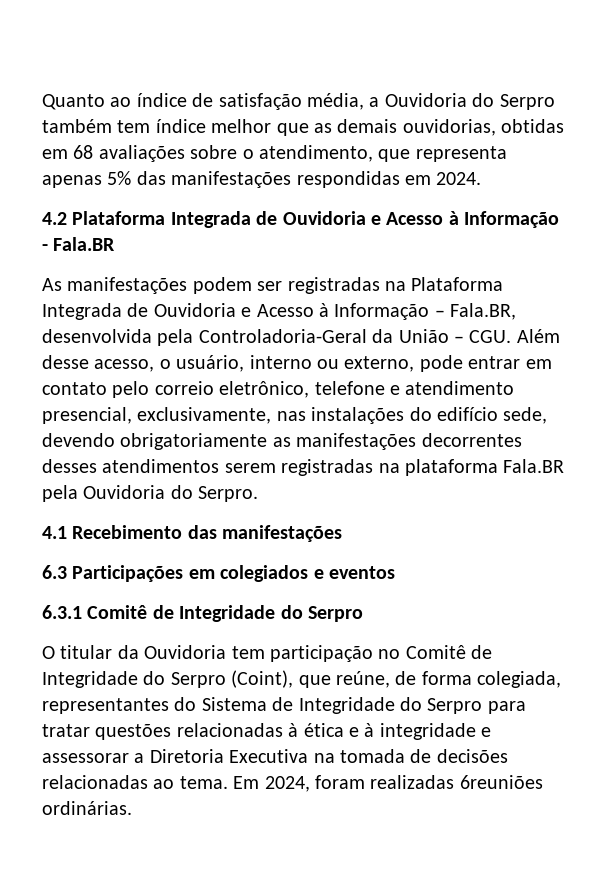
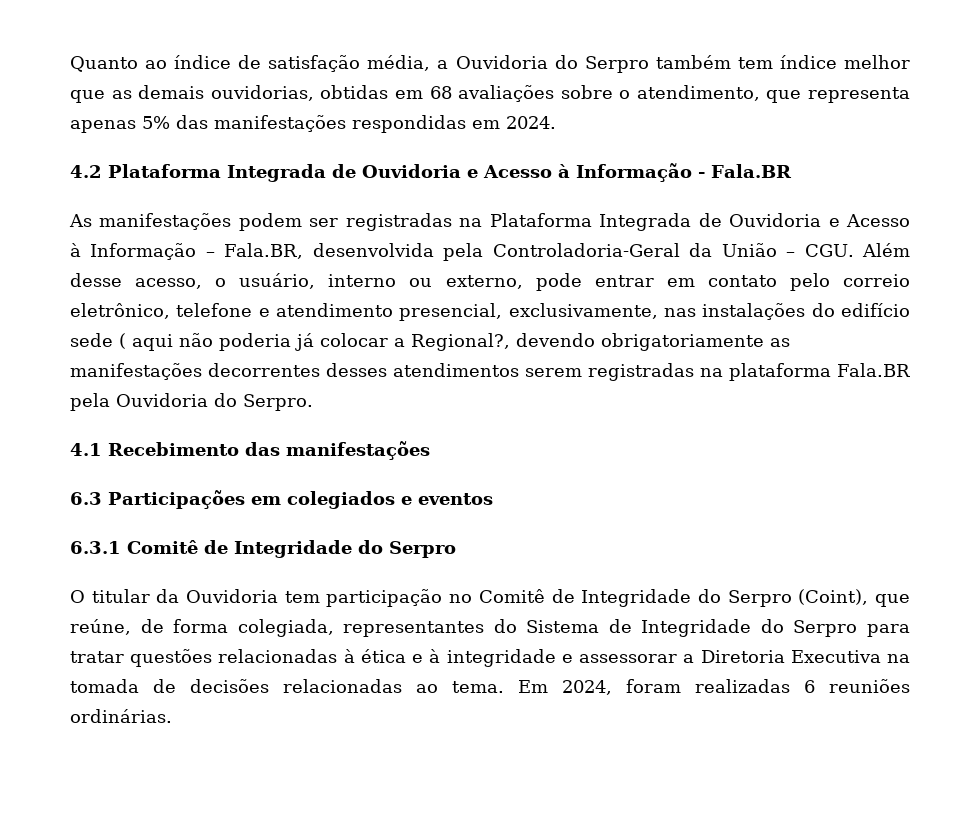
- As manifestações podem ser registradas na Plataforma Integrada de Ouvidoria e Acesso à Informação – Fala.BR, desenvolvida pela Controladoria-Geral da União – CGU. Além desse acesso, o usuário, interno ou externo, pode entrar em contato pelo correio eletrônico, telefone e atendimento presencial, exclusivamente, nas instalações do edifício sede, devendo obrigatoriamente as manifestações decorrentes desses atendimentos serem registradas na plataforma Fala.BR pela Ouvidoria do Serpro.
+ As manifestações podem ser registradas na Plataforma Integrada de Ouvidoria e Acesso à Informação – Fala.BR, desenvolvida pela Controladoria-Geral da União – CGU. Além desse acesso, o usuário, interno ou externo, pode entrar em contato pelo correio eletrônico, telefone e atendimento presencial, exclusivamente, nas instalações do edifício sede ( aqui não poderia já colocar a Regional?, devendo obrigatoriamente as manifestações decorrentes desses atendimentos serem registradas na plataforma Fala.BR pela Ouvidoria do Serpro.
- Em 2024, foram realizadas 6reuniões ordinárias.
+ Em 2024, foram realizadas 6 reuniões ordinárias.

